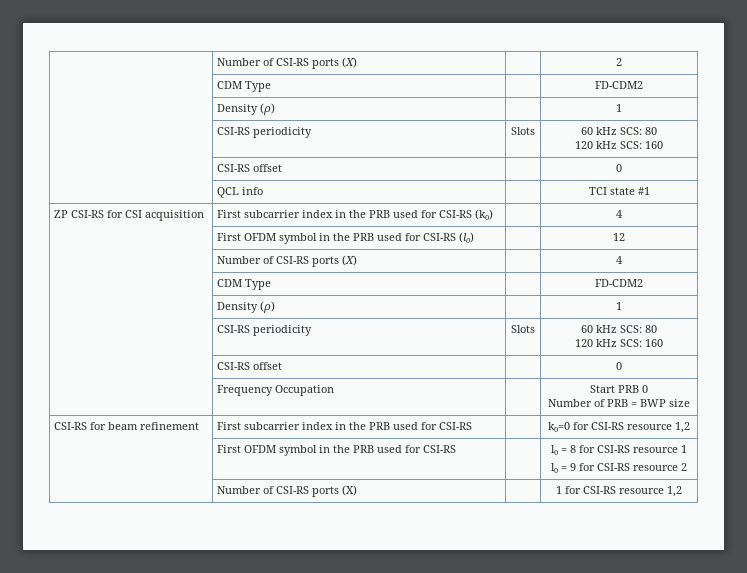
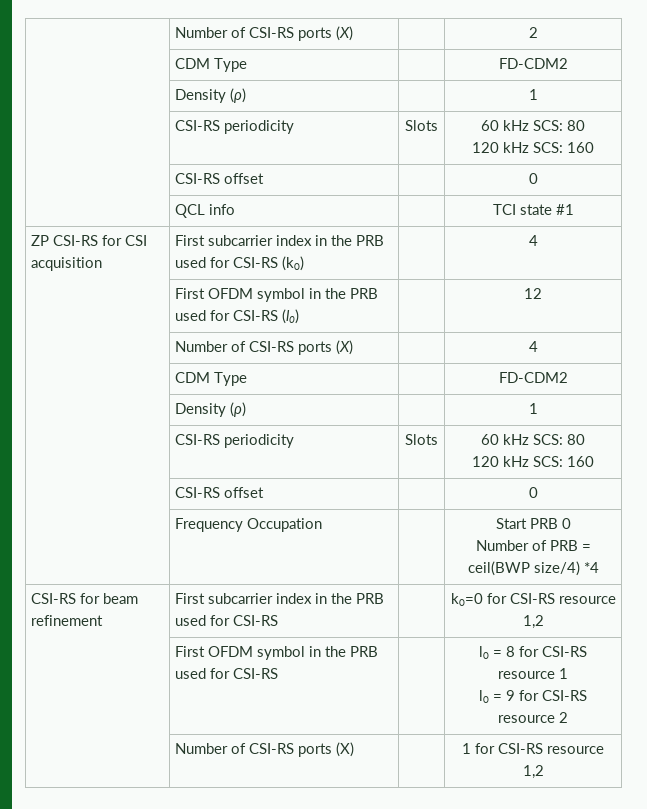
  | Frequency Occupation | | Start PRB 0
- Number of PRB = BWP size
+ Number of PRB = ceil(BWP size/4) *4

